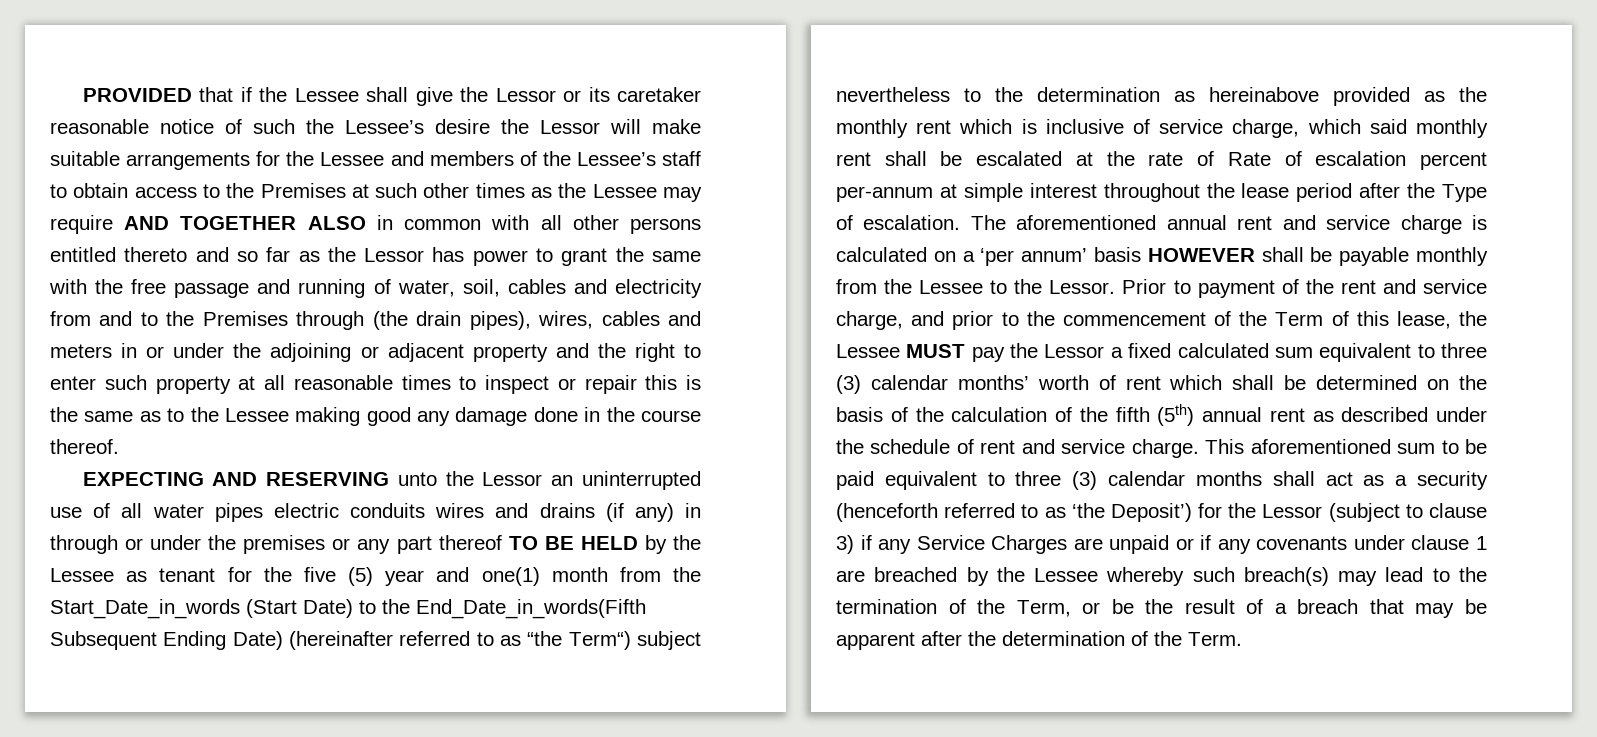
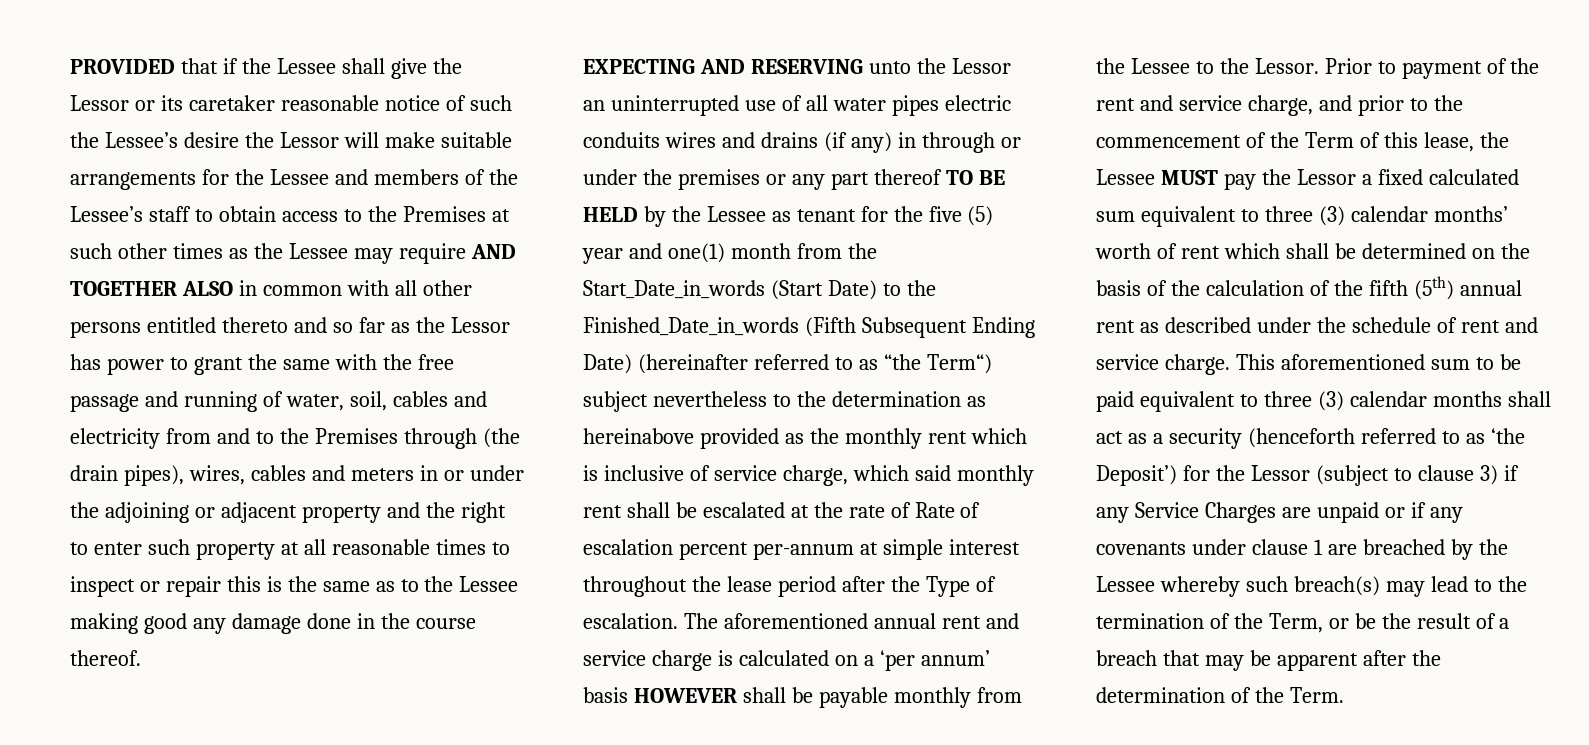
- EXPECTING AND RESERVING unto the Lessor an uninterrupted use of all water pipes electric conduits wires and drains (if any) in through or under the premises or any part thereof TO BE HELD by the Lessee as tenant for the five (5) year and one(1) month from the Start_Date_in_words (Start Date) to the End_Date_in_words(Fifth Subsequent Ending Date) (hereinafter referred to as “the Term“) subject nevertheless to the determination as hereinabove provided as the monthly rent which is inclusive of service charge, which said monthly rent shall be escalated at the rate of Rate of escalation percent per-annum at simple interest throughout the lease period after the Type of escalation.
+ EXPECTING AND RESERVING unto the Lessor an uninterrupted use of all water pipes electric conduits wires and drains (if any) in through or under the premises or any part thereof TO BE HELD by the Lessee as tenant for the five (5) year and one(1) month from the Start_Date_in_words (Start Date) to the Finished_Date_in_words (Fifth Subsequent Ending Date) (hereinafter referred to as “the Term“) subject nevertheless to the determination as hereinabove provided as the monthly rent which is inclusive of service charge, which said monthly rent shall be escalated at the rate of Rate of escalation percent per-annum at simple interest throughout the lease period after the Type of escalation.

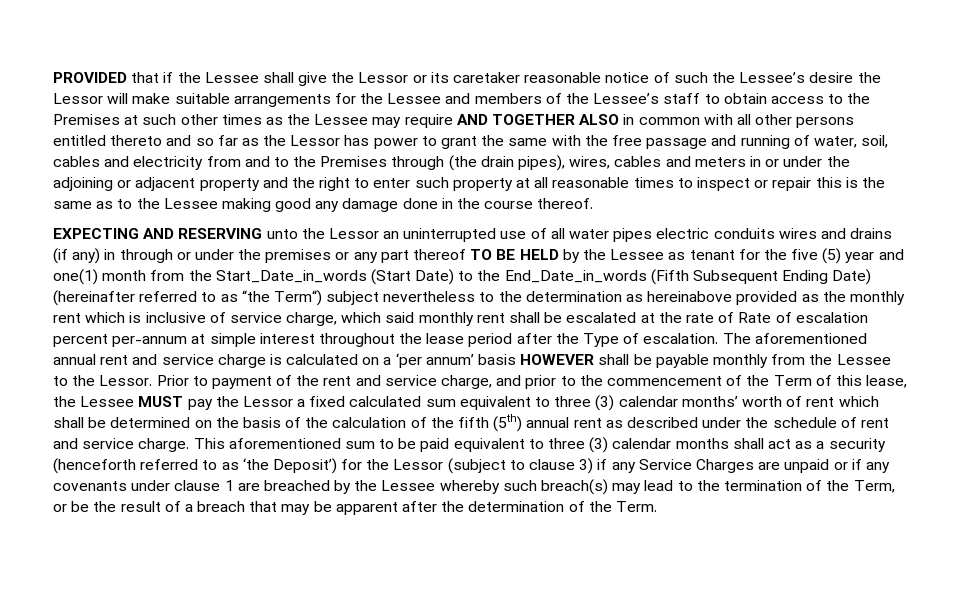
- EXPECTING AND RESERVING unto the Lessor an uninterrupted use of all water pipes electric conduits wires and drains (if any) in through or under the premises or any part thereof TO BE HELD by the Lessee as tenant for the five (5) year and one(1) month from the Start_Date_in_words (Start Date) to the Finished_Date_in_words (Fifth Subsequent Ending Date) (hereinafter referred to as “the Term“) subject nevertheless to the determination as hereinabove provided as the monthly rent which is inclusive of service charge, which said monthly rent shall be escalated at the rate of Rate of escalation percent per-annum at simple interest throughout the lease period after the Type of escalation.
+ EXPECTING AND RESERVING unto the Lessor an uninterrupted use of all water pipes electric conduits wires and drains (if any) in through or under the premises or any part thereof TO BE HELD by the Lessee as tenant for the five (5) year and one(1) month from the Start_Date_in_words (Start Date) to the End_Date_in_words (Fifth Subsequent Ending Date) (hereinafter referred to as “the Term“) subject nevertheless to the determination as hereinabove provided as the monthly rent which is inclusive of service charge, which said monthly rent shall be escalated at the rate of Rate of escalation percent per-annum at simple interest throughout the lease period after the Type of escalation.

